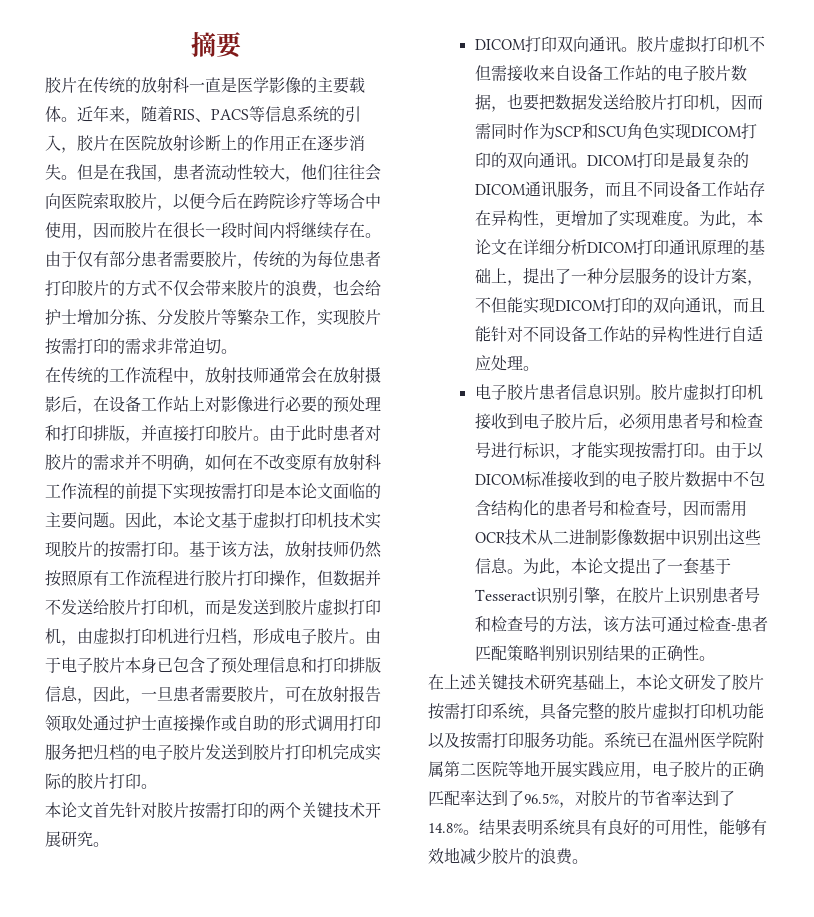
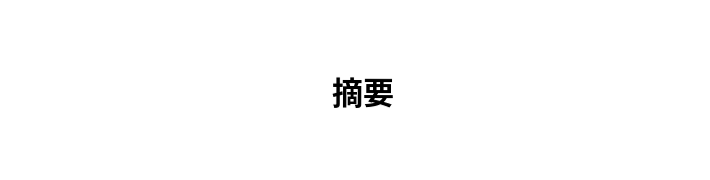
- 胶片在传统的放射科一直是医学影像的主要载体。近年来，随着RIS、PACS等信息系统的引入，胶片在医院放射诊断上的作用正在逐步消失。但是在我国，患者流动性较大，他们往往会向医院索取胶片，以便今后在跨院诊疗等场合中使用，因而胶片在很长一段时间内将继续存在。由于仅有部分患者需要胶片，传统的为每位患者打印胶片的方式不仅会带来胶片的浪费，也会给护士增加分拣、分发胶片等繁杂工作，实现胶片按需打印的需求非常迫切。
- 在传统的工作流程中，放射技师通常会在放射摄影后，在设备工作站上对影像进行必要的预处理和打印排版，并直接打印胶片。由于此时患者对胶片的需求并不明确，如何在不改变原有放射科工作流程的前提下实现按需打印是本论文面临的主要问题。因此，本论文基于虚拟打印机技术实现胶片的按需打印。基于该方法，放射技师仍然按照原有工作流程进行胶片打印操作，但数据并不发送给胶片打印机，而是发送到胶片虚拟打印机，由虚拟打印机进行归档，形成电子胶片。由于电子胶片本身已包含了预处理信息和打印排版信息，因此，一旦患者需要胶片，可在放射报告领取处通过护士直接操作或自助的形式调用打印服务把归档的电子胶片发送到胶片打印机完成实际的胶片打印。
- 本论文首先针对胶片按需打印的两个关键技术开展研究。
- DICOM打印双向通讯。胶片虚拟打印机不但需接收来自设备工作站的电子胶片数据，也要把数据发送给胶片打印机，因而需同时作为SCP和SCU角色实现DICOM打印的双向通讯。DICOM打印是最复杂的DICOM通讯服务，而且不同设备工作站存在异构性，更增加了实现难度。为此，本论文在详细分析DICOM打印通讯原理的基础上，提出了一种分层服务的设计方案，不但能实现DICOM打印的双向通讯，而且能针对不同设备工作站的异构性进行自适应处理。
- 电子胶片患者信息识别。胶片虚拟打印机接收到电子胶片后，必须用患者号和检查号进行标识，才能实现按需打印。由于以DICOM标准接收到的电子胶片数据中不包含结构化的患者号和检查号，因而需用OCR技术从二进制影像数据中识别出这些信息。为此，本论文提出了一套基于Tesseract识别引擎，在胶片上识别患者号和检查号的方法，该方法可通过检查-患者匹配策略判别识别结果的正确性。
- 在上述关键技术研究基础上，本论文研发了胶片按需打印系统，具备完整的胶片虚拟打印机功能以及按需打印服务功能。系统已在温州医学院附属第二医院等地开展实践应用，电子胶片的正确匹配率达到了96.5%，对胶片的节省率达到了14.8%。结果表明系统具有良好的可用性，能够有效地减少胶片的浪费。

